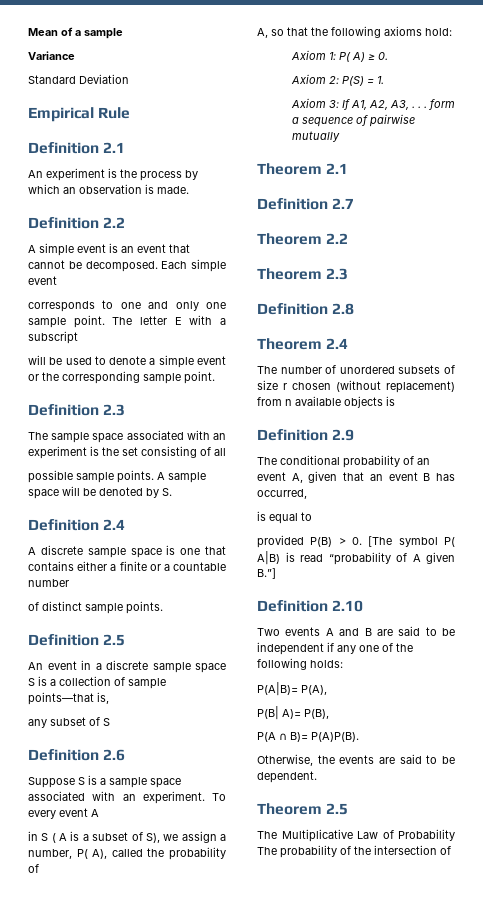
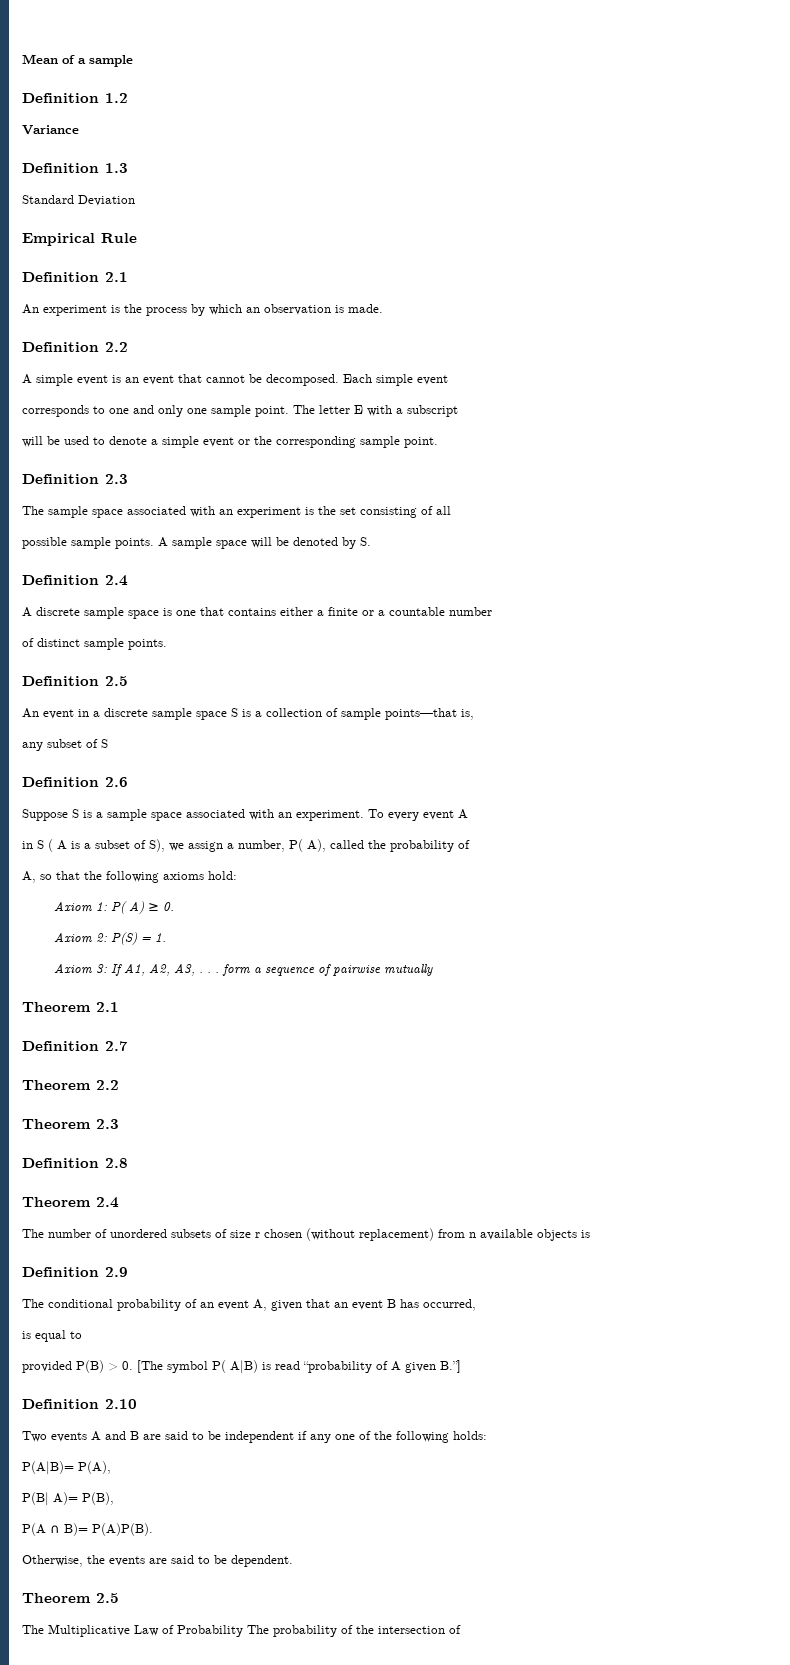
+ Definition 1.2
+ Definition 1.3

